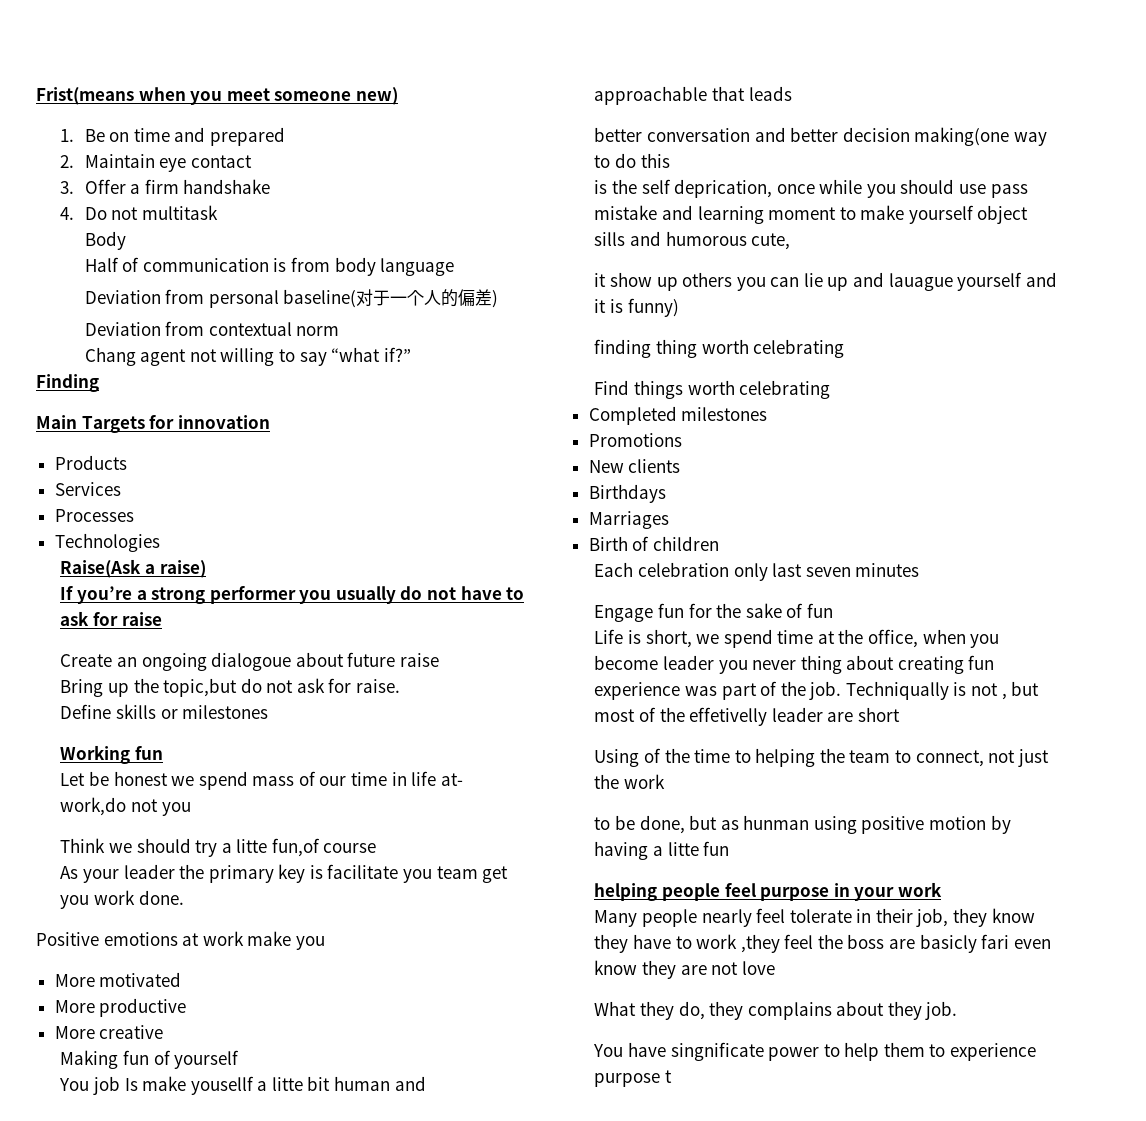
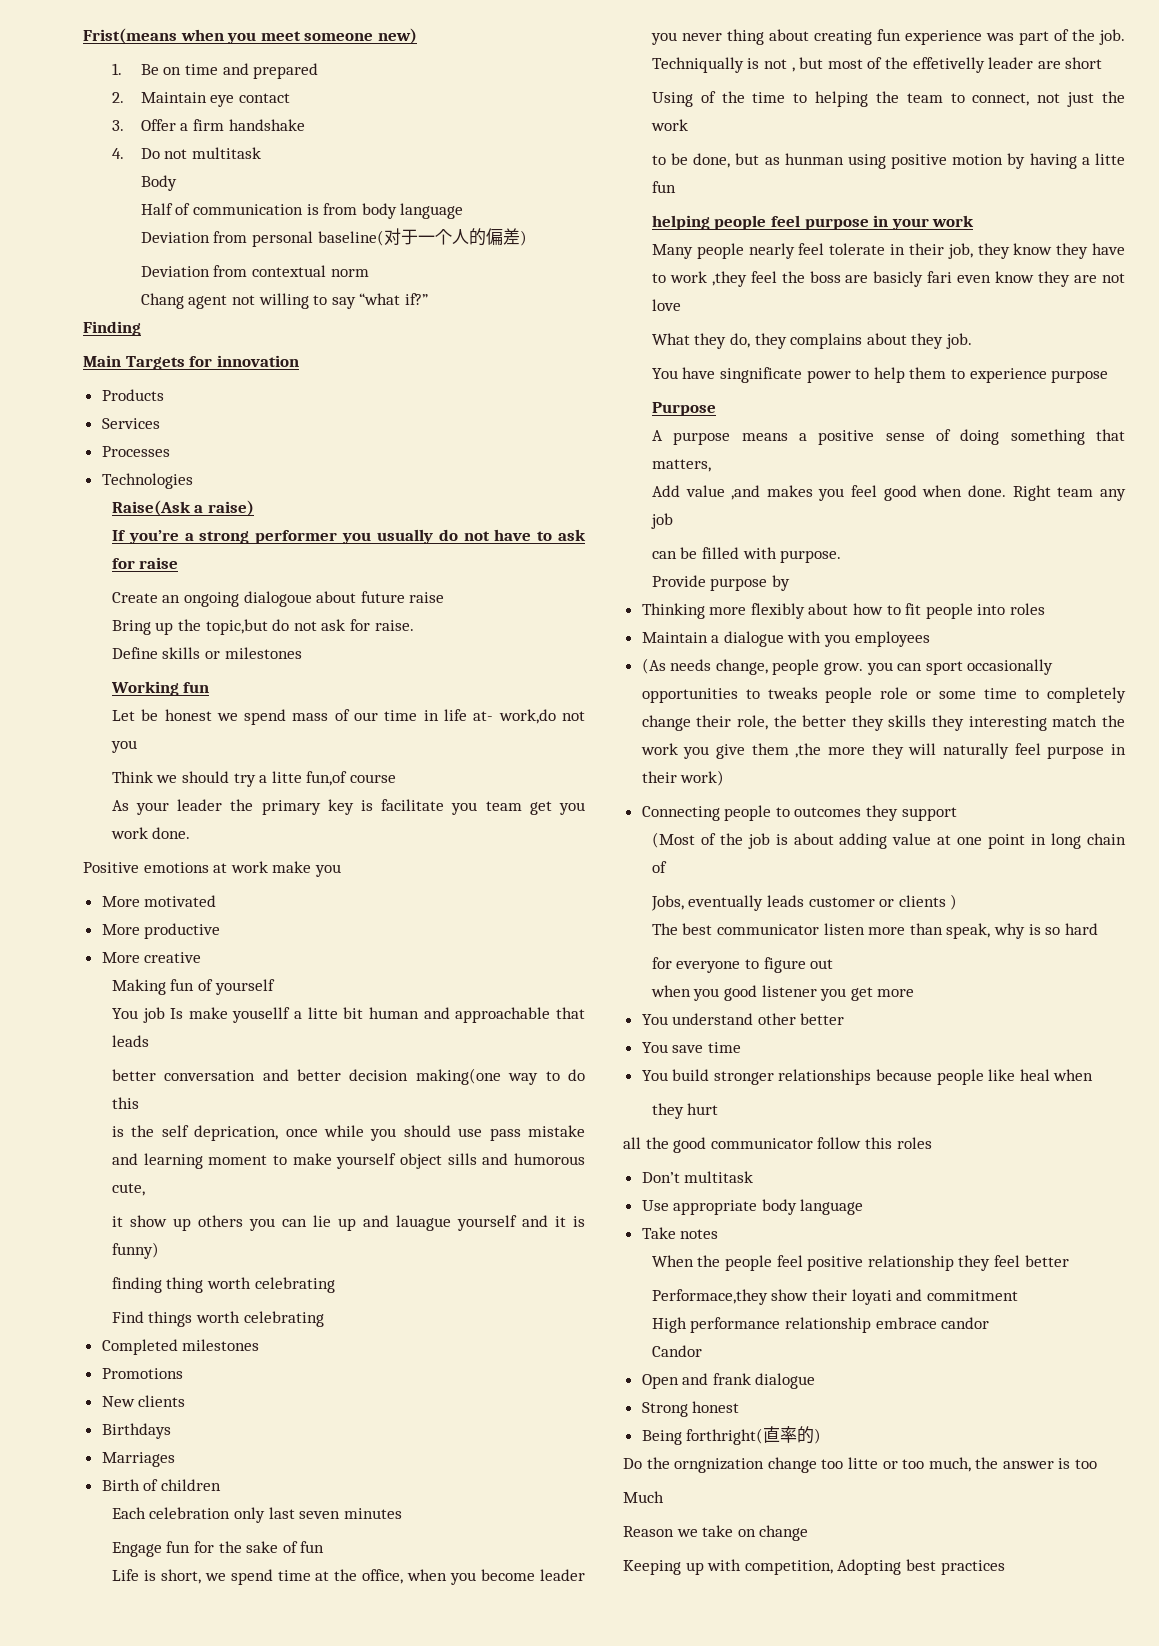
- You have singnificate power to help them to experience purpose t
+ You have singnificate power to help them to experience purpose
+ Purpose
+ A purpose means a positive sense of doing something that matters,
+ Add value ,and makes you feel good when done. Right team any job
+ can be filled with purpose.
+ Provide purpose by
+ Thinking more flexibly about how to fit people into roles
+ Maintain a dialogue with you employees
+ (As needs change, people grow. you can sport occasionally opportunities to tweaks people role or some time to completely change their role, the better they skills they interesting match the work you give them ,the more they will naturally feel purpose in their work)
+ Connecting people to outcomes they support
+ (Most of the job is about adding value at one point in long chain of
+ Jobs, eventually leads customer or clients )
+ The best communicator listen more than speak, why is so hard
+ for everyone to figure out
+ when you good listener you get more
+ You understand other better
+ You save time
+ You build stronger relationships because people like heal when
+ they hurt
+ all the good communicator follow this roles
+ Don’t multitask
+ Use appropriate body language
+ Take notes
+ When the people feel positive relationship they feel better
+ Performace,they show their loyati and commitment
+ High performance relationship embrace candor
+ Candor
+ Open and frank dialogue
+ Strong honest
+ Being forthright(直率的)
+ Do the orngnization change too litte or too much, the answer is too
+ Much
+ Reason we take on change
+ Keeping up with competition, Adopting best practices

